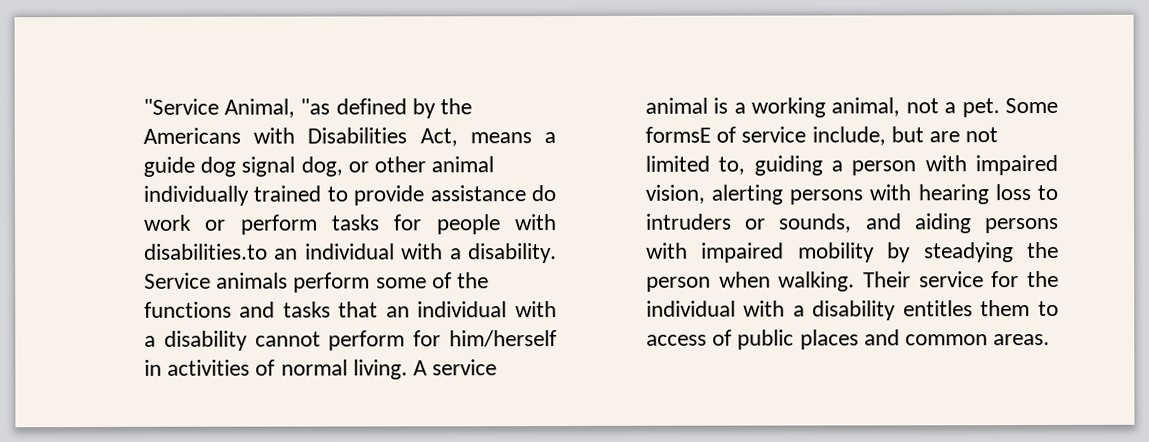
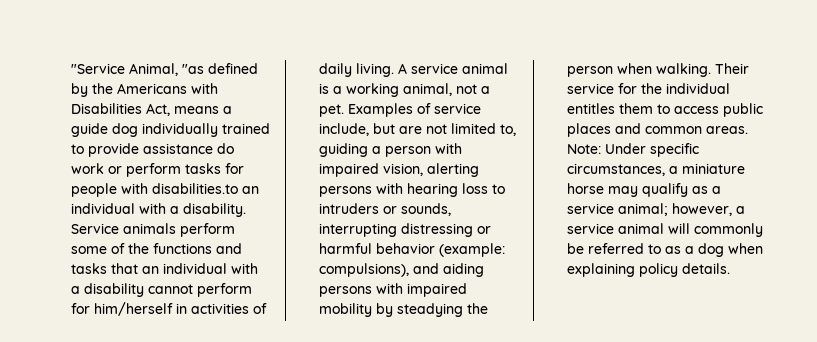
- "Service Animal, "as defined by the Americans with Disabilities Act, means a guide dog signal dog, or other animal individually trained to provide assistance do work or perform tasks for people with disabilities.to an individual with a disability.
+ "Service Animal, "as defined by the Americans with Disabilities Act, means a guide dog individually trained to provide assistance do work or perform tasks for people with disabilities.to an individual with a disability.
- Service animals perform some of the functions and tasks that an individual with a disability cannot perform for him/herself in activities of normal living.
+ Service animals perform some of the functions and tasks that an individual with a disability cannot perform for him/herself in activities of daily living.
- Some formsE of service include, but are not limited to, guiding a person with impaired vision, alerting persons with hearing loss to intruders or sounds, and aiding persons with impaired mobility by steadying the person when walking.
+ Examples of service include, but are not limited to, guiding a person with impaired vision, alerting persons with hearing loss to intruders or sounds, interrupting distressing or harmful behavior (example: compulsions), and aiding persons with impaired mobility by steadying the person when walking.
- Their service for the individual with a disability entitles them to access of public places and common areas.
+ Their service for the individual entitles them to access public places and common areas.
+ Note: Under specific circumstances, a miniature horse may qualify as a service animal; however, a service animal will commonly be referred to as a dog when explaining policy details.

